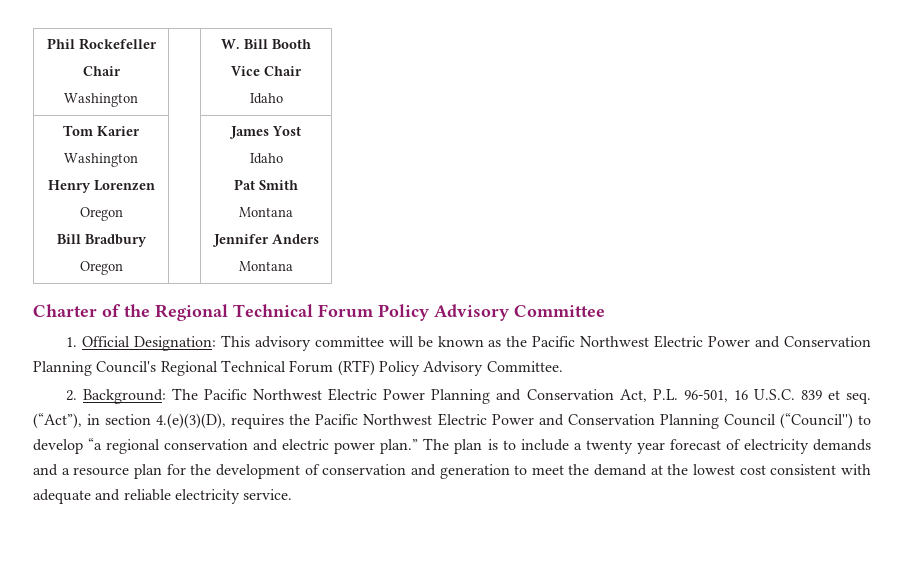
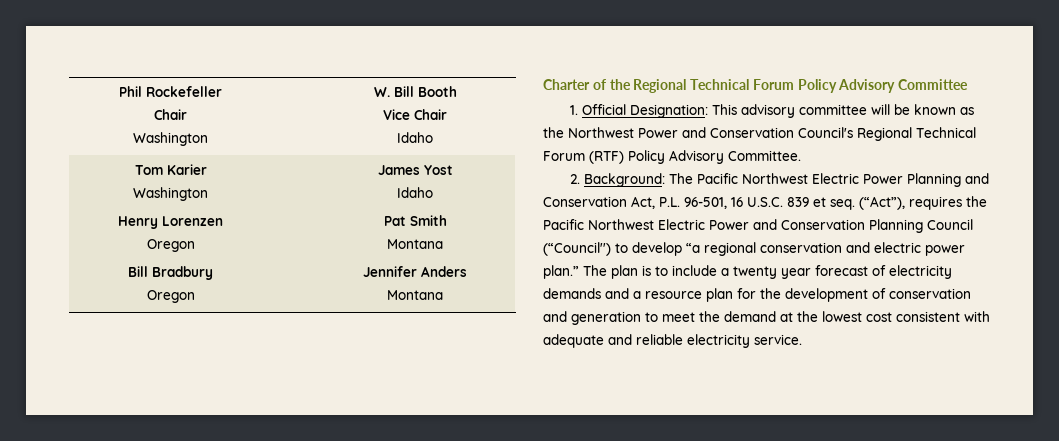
- 1. Official Designation: This advisory committee will be known as the Pacific Northwest Electric Power and Conservation Planning Council's Regional Technical Forum (RTF) Policy Advisory Committee.
+ 1. Official Designation: This advisory committee will be known as the Northwest Power and Conservation Council's Regional Technical Forum (RTF) Policy Advisory Committee.
- (“Act”), in section 4.(e)(3)(D), requires the Pacific Northwest Electric Power and Conservation Planning Council (“Council'') to develop “a regional conservation and electric power plan.”
+ (“Act”), requires the Pacific Northwest Electric Power and Conservation Planning Council (“Council'') to develop “a regional conservation and electric power plan.”

